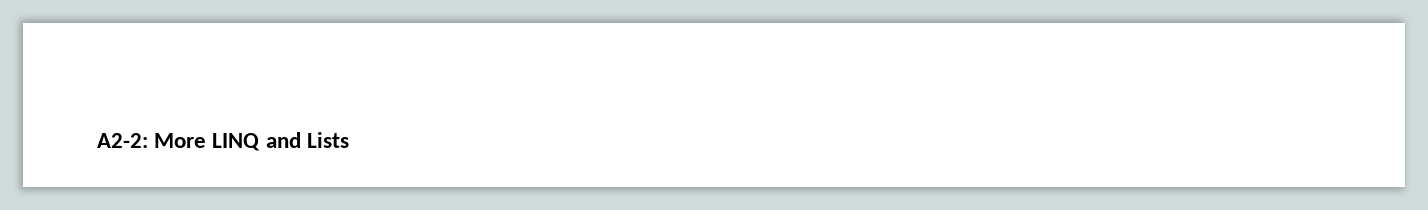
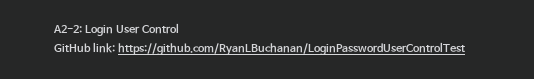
- A2-2: More LINQ and Lists
+ A2-2: Login User Control
+ GitHub link: https://github.com/RyanLBuchanan/LoginPasswordUserControlTest

